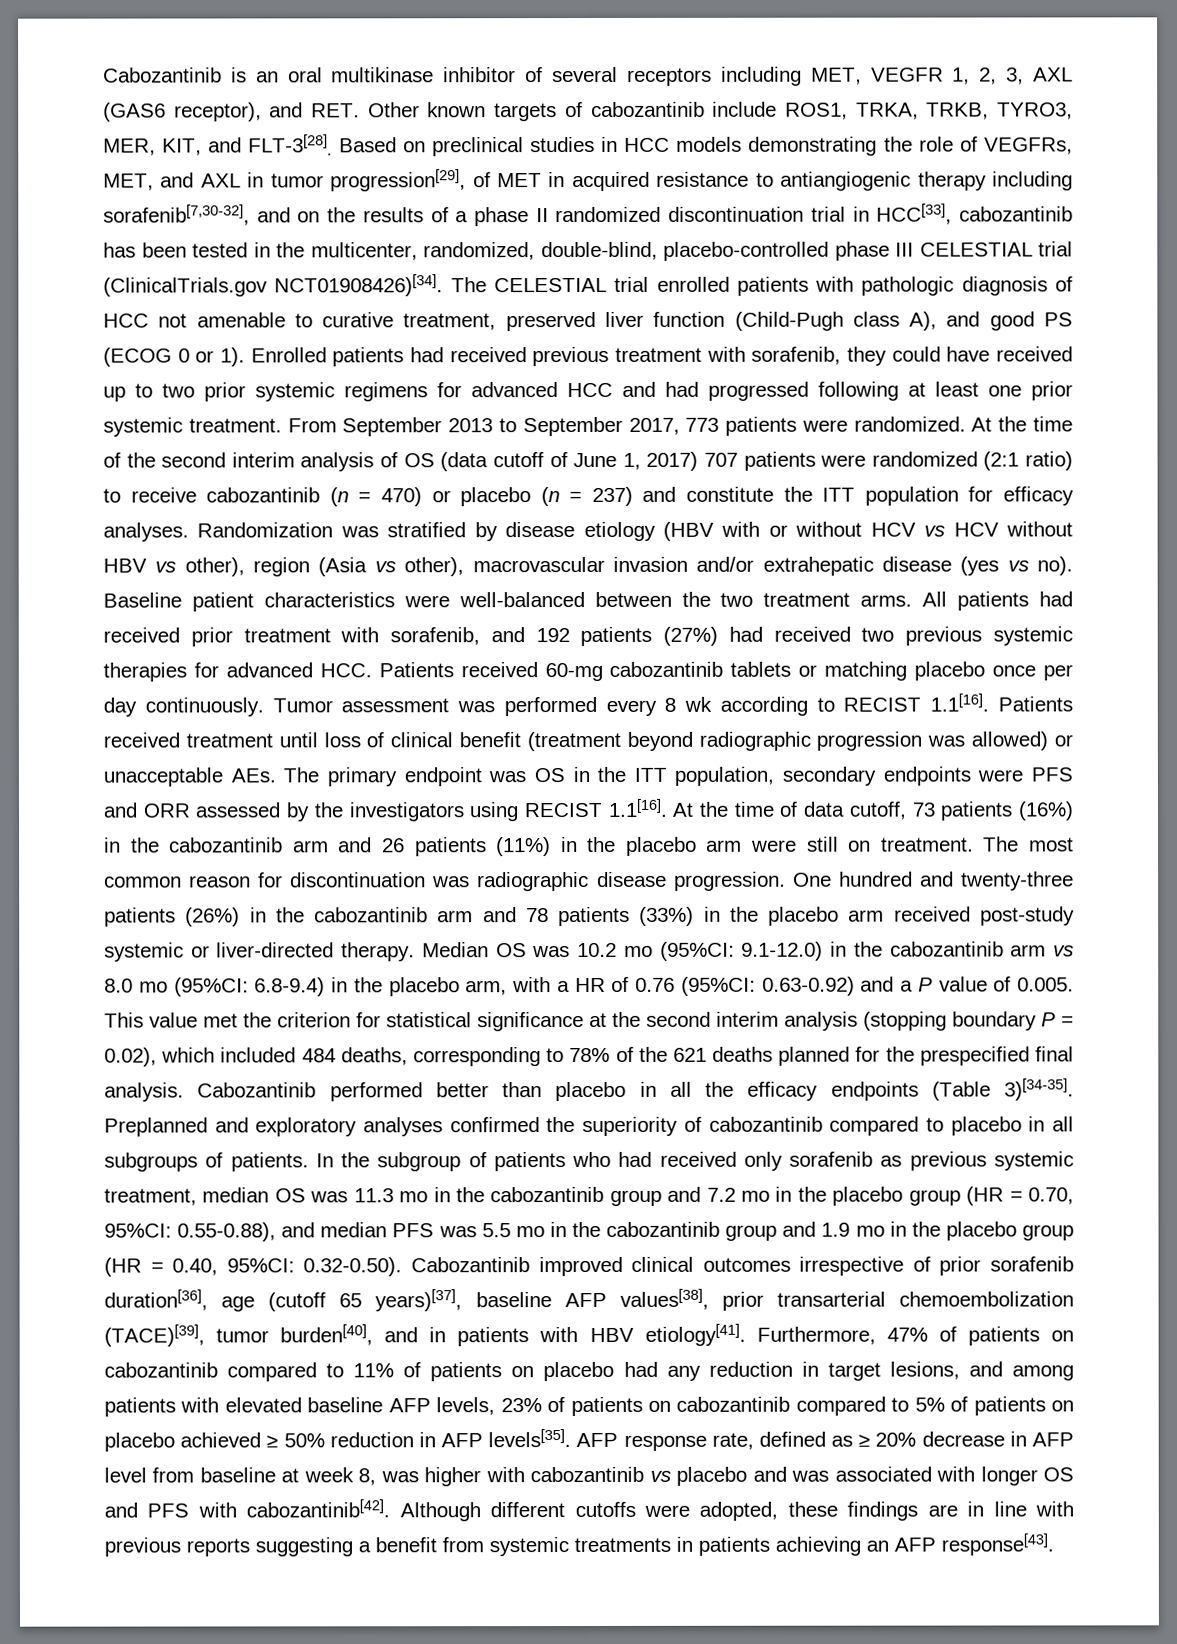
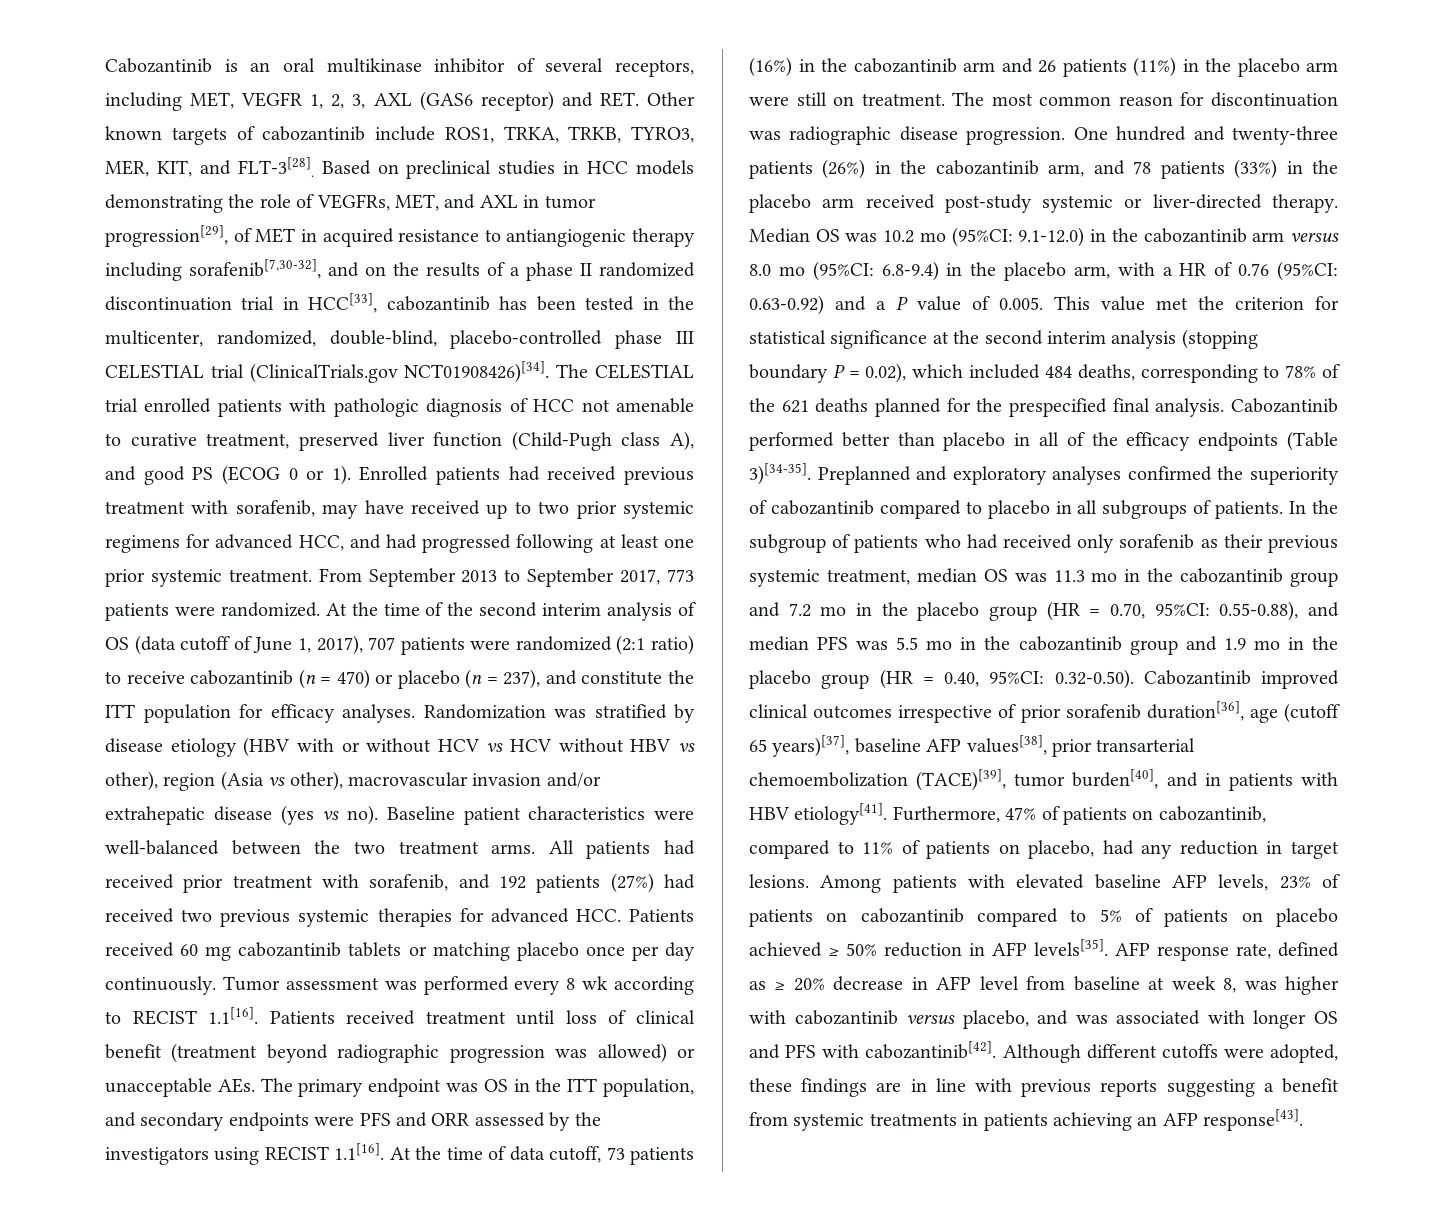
- Cabozantinib is an oral multikinase inhibitor of several receptors including MET, VEGFR 1, 2, 3, AXL (GAS6 receptor), and RET. Other known targets of cabozantinib include ROS1, TRKA, TRKB, TYRO3, MER, KIT, and FLT-3[28].
+ Cabozantinib is an oral multikinase inhibitor of several receptors, including MET, VEGFR 1, 2, 3, AXL (GAS6 receptor) and RET. Other known targets of cabozantinib include ROS1, TRKA, TRKB, TYRO3, MER, KIT, and FLT-3[28].
- Enrolled patients had received previous treatment with sorafenib, they could have received up to two prior systemic regimens for advanced HCC and had progressed following at least one prior systemic treatment.
+ Enrolled patients had received previous treatment with sorafenib, may have received up to two prior systemic regimens for advanced HCC, and had progressed following at least one prior systemic treatment.
- At the time of the second interim analysis of OS (data cutoff of June 1, 2017) 707 patients were randomized (2:1 ratio) to receive cabozantinib (n = 470) or placebo (n = 237) and constitute the ITT population for efficacy analyses.
+ At the time of the second interim analysis of OS (data cutoff of June 1, 2017), 707 patients were randomized (2:1 ratio) to receive cabozantinib (n = 470) or placebo (n = 237), and constitute the ITT population for efficacy analyses.
- All patients had received prior treatment with sorafenib, and 192 patients (27%) had received two previous systemic therapies for advanced HCC. Patients received 60-mg cabozantinib tablets or matching placebo once per day continuously.
+ All patients had received prior treatment with sorafenib, and 192 patients (27%) had received two previous systemic therapies for advanced HCC. Patients received 60 mg cabozantinib tablets or matching placebo once per day continuously.
- Tumor assessment was performed every 8 wk according to RECIST 1.1[16]. Patients received treatment until loss of clinical benefit (treatment beyond radiographic progression was allowed) or unacceptable AEs. The primary endpoint was OS in the ITT population, secondary endpoints were PFS and ORR assessed by the investigators using RECIST 1.1[16]. At the time of data cutoff, 73 patients (16%) in the cabozantinib arm and 26 patients (11%) in the placebo arm were still on treatment.
+ Tumor assessment was performed every 8 wk according to RECIST 1.1[16]. Patients received treatment until loss of clinical benefit (treatment beyond radiographic progression was allowed) or unacceptable AEs. The primary endpoint was OS in the ITT population, and secondary endpoints were PFS and ORR assessed by the investigators using RECIST 1.1[16]. At the time of data cutoff, 73 patients (16%) in the cabozantinib arm and 26 patients (11%) in the placebo arm were still on treatment.
- One hundred and twenty-three patients (26%) in the cabozantinib arm and 78 patients (33%) in the placebo arm received post-study systemic or liver-directed therapy.
+ One hundred and twenty-three patients (26%) in the cabozantinib arm, and 78 patients (33%) in the placebo arm received post-study systemic or liver-directed therapy.
- 9.1-12.0) in the cabozantinib arm vs 8.0 mo (95%CI:
+ 9.1-12.0) in the cabozantinib arm versus 8.0 mo (95%CI:
- Cabozantinib performed better than placebo in all the efficacy endpoints (Table 3)[34-35].
+ Cabozantinib performed better than placebo in all of the efficacy endpoints (Table 3)[34-35].
- In the subgroup of patients who had received only sorafenib as previous systemic treatment, median OS was 11.3 mo in the cabozantinib group and 7.2 mo in the placebo group (HR = 0.70, 95%CI:
+ In the subgroup of patients who had received only sorafenib as their previous systemic treatment, median OS was 11.3 mo in the cabozantinib group and 7.2 mo in the placebo group (HR = 0.70, 95%CI:
- Furthermore, 47% of patients on cabozantinib compared to 11% of patients on placebo had any reduction in target lesions, and among patients with elevated baseline AFP levels, 23% of patients on cabozantinib compared to 5% of patients on placebo achieved ≥ 50% reduction in AFP levels[35].
+ Furthermore, 47% of patients on cabozantinib, compared to 11% of patients on placebo, had any reduction in target lesions. Among patients with elevated baseline AFP levels, 23% of patients on cabozantinib compared to 5% of patients on placebo achieved ≥ 50% reduction in AFP levels[35].
- AFP response rate, defined as ≥ 20% decrease in AFP level from baseline at week 8, was higher with cabozantinib vs placebo and was associated with longer OS and PFS with cabozantinib[42].
+ AFP response rate, defined as ≥ 20% decrease in AFP level from baseline at week 8, was higher with cabozantinib versus placebo, and was associated with longer OS and PFS with cabozantinib[42].

